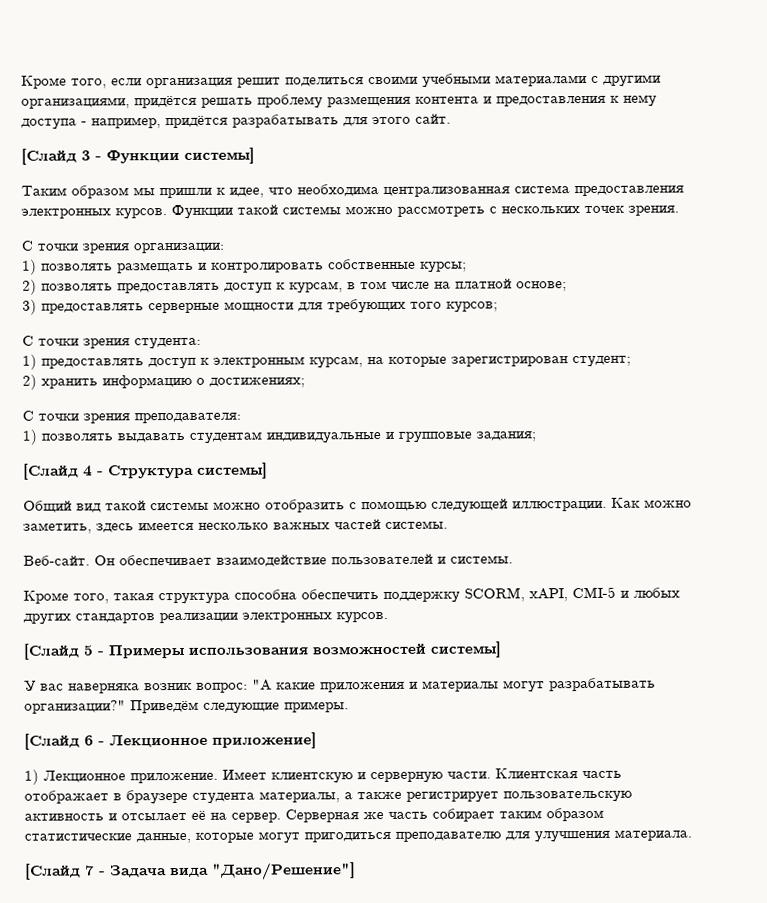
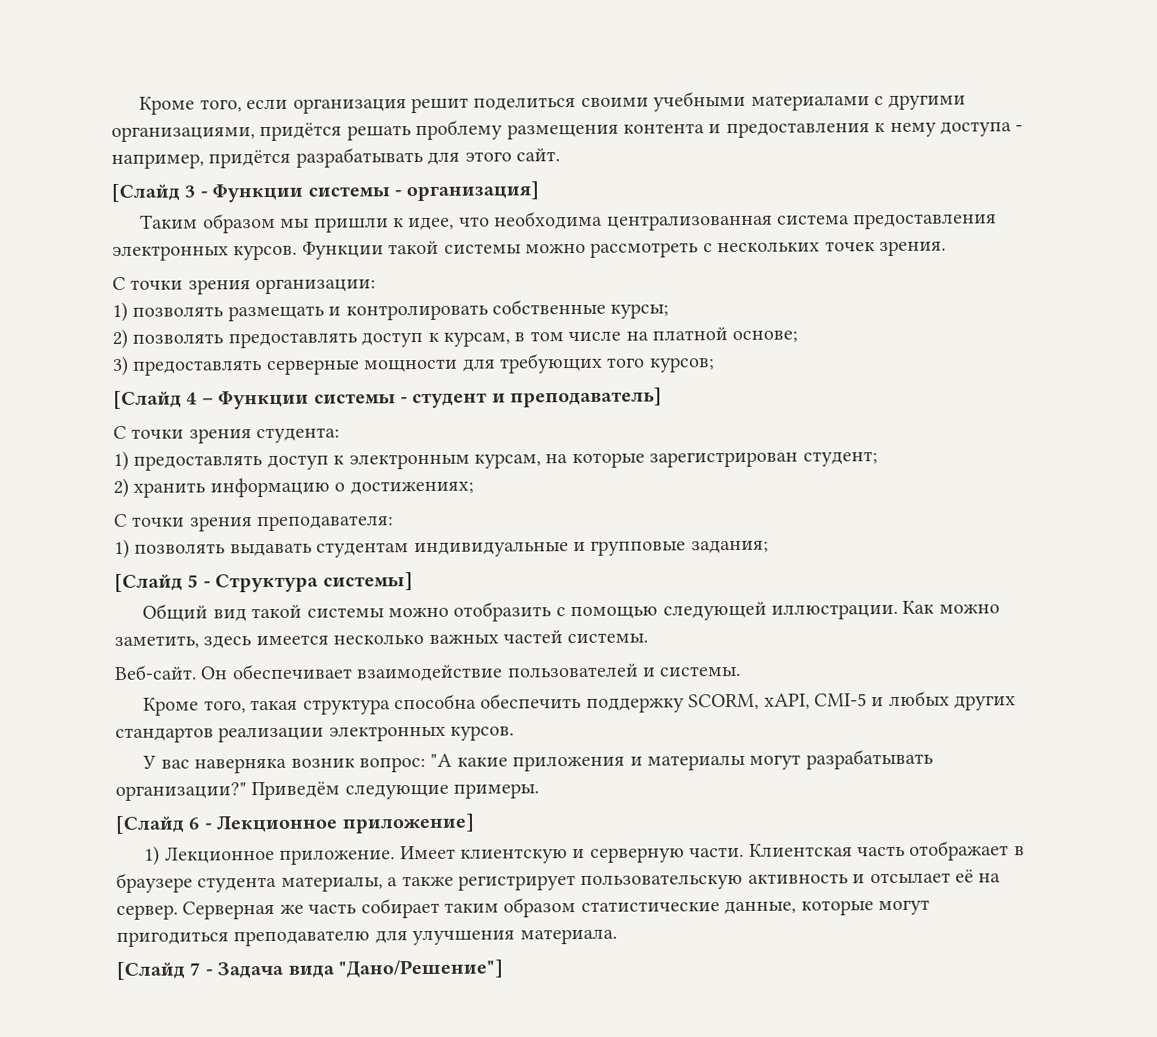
- [Слайд 3 - Функции системы]
+ [Слайд 3 - Функции системы - организация]
+ [Слайд 4 – Функции системы - студент и преподаватель]
- [Слайд 4 - Структура системы]
+ [Слайд 5 - Структура системы]
- [Слайд 5 - Примеры использования возможностей системы]

